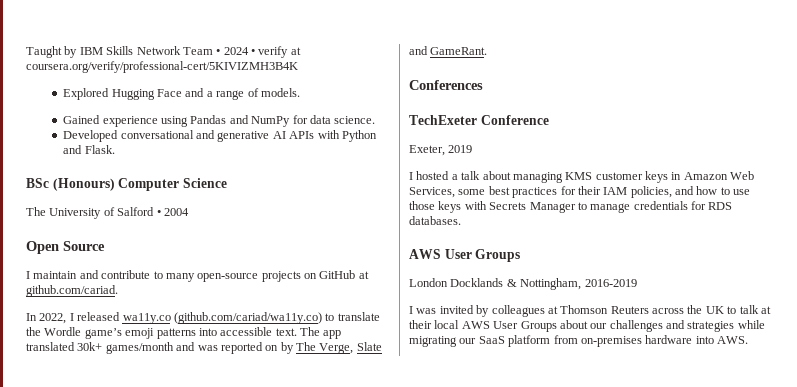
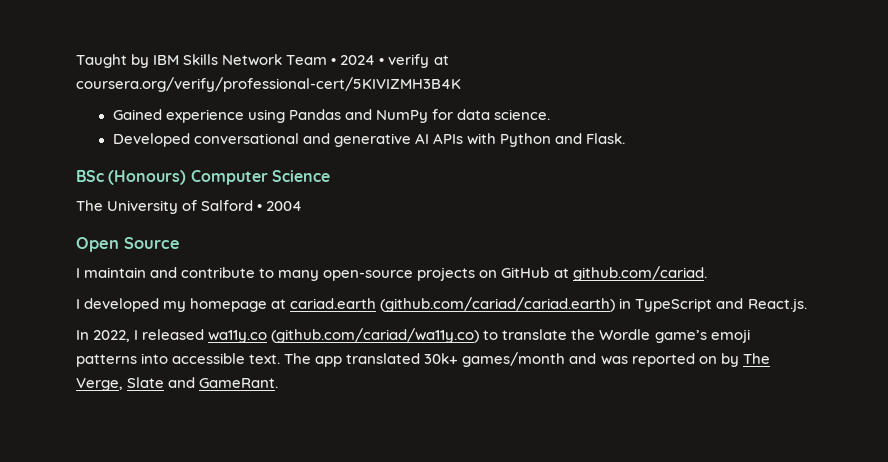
- Explored Hugging Face and a range of models.
+ I developed my homepage at cariad.earth (github.com/cariad/cariad.earth) in TypeScript and React.js.
- Conferences
- TechExeter Conference
- Exeter, 2019
- I hosted a talk about managing KMS customer keys in Amazon Web Services, some best practices for their IAM policies, and how to use those keys with Secrets Manager to manage credentials for RDS databases.
- AWS User Groups
- London Docklands & Nottingham, 2016-2019
- I was invited by colleagues at Thomson Reuters across the UK to talk at their local AWS User Groups about our challenges and strategies while migrating our SaaS platform from on-premises hardware into AWS.

